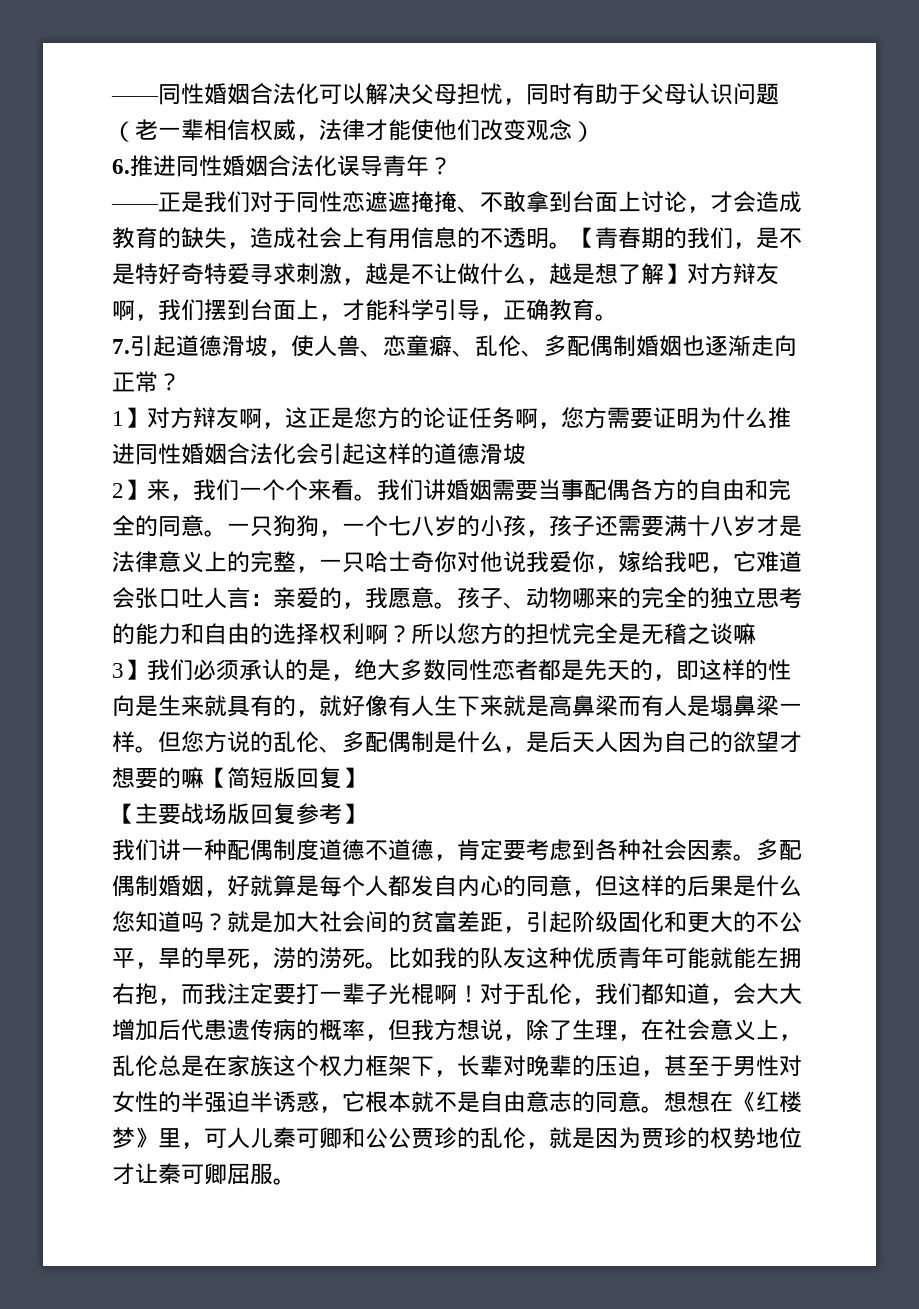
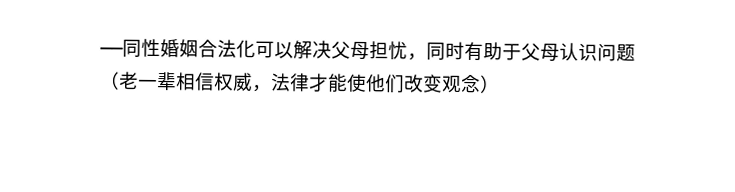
- 6.推进同性婚姻合法化误导青年？
- ——正是我们对于同性恋遮遮掩掩、不敢拿到台面上讨论，才会造成教育的缺失，造成社会上有用信息的不透明。【青春期的我们，是不是特好奇特爱寻求刺激，越是不让做什么，越是想了解】对方辩友啊，我们摆到台面上，才能科学引导，正确教育。
- 7.引起道德滑坡，使人兽、恋童癖、乱伦、多配偶制婚姻也逐渐走向正常？
- 1】对方辩友啊，这正是您方的论证任务啊，您方需要证明为什么推进同性婚姻合法化会引起这样的道德滑坡
- 2】来，我们一个个来看。我们讲婚姻需要当事配偶各方的自由和完全的同意。一只狗狗，一个七八岁的小孩，孩子还需要满十八岁才是法律意义上的完整，一只哈士奇你对他说我爱你，嫁给我吧，它难道会张口吐人言：亲爱的，我愿意。孩子、动物哪来的完全的独立思考的能力和自由的选择权利啊？所以您方的担忧完全是无稽之谈嘛
- 3】我们必须承认的是，绝大多数同性恋者都是先天的，即这样的性向是生来就具有的，就好像有人生下来就是高鼻梁而有人是塌鼻梁一样。但您方说的乱伦、多配偶制是什么，是后天人因为自己的欲望才想要的嘛【简短版回复】
- 【主要战场版回复参考】
- 我们讲一种配偶制度道德不道德，肯定要考虑到各种社会因素。多配偶制婚姻，好就算是每个人都发自内心的同意，但这样的后果是什么您知道吗？就是加大社会间的贫富差距，引起阶级固化和更大的不公平，旱的旱死，涝的涝死。比如我的队友这种优质青年可能就能左拥右抱，而我注定要打一辈子光棍啊！对于乱伦，我们都知道，会大大增加后代患遗传病的概率，但我方想说，除了生理，在社会意义上，乱伦总是在家族这个权力框架下，长辈对晚辈的压迫，甚至于男性对女性的半强迫半诱惑，它根本就不是自由意志的同意。想想在《红楼梦》里，可人儿秦可卿和公公贾珍的乱伦，就是因为贾珍的权势地位才让秦可卿屈服。

